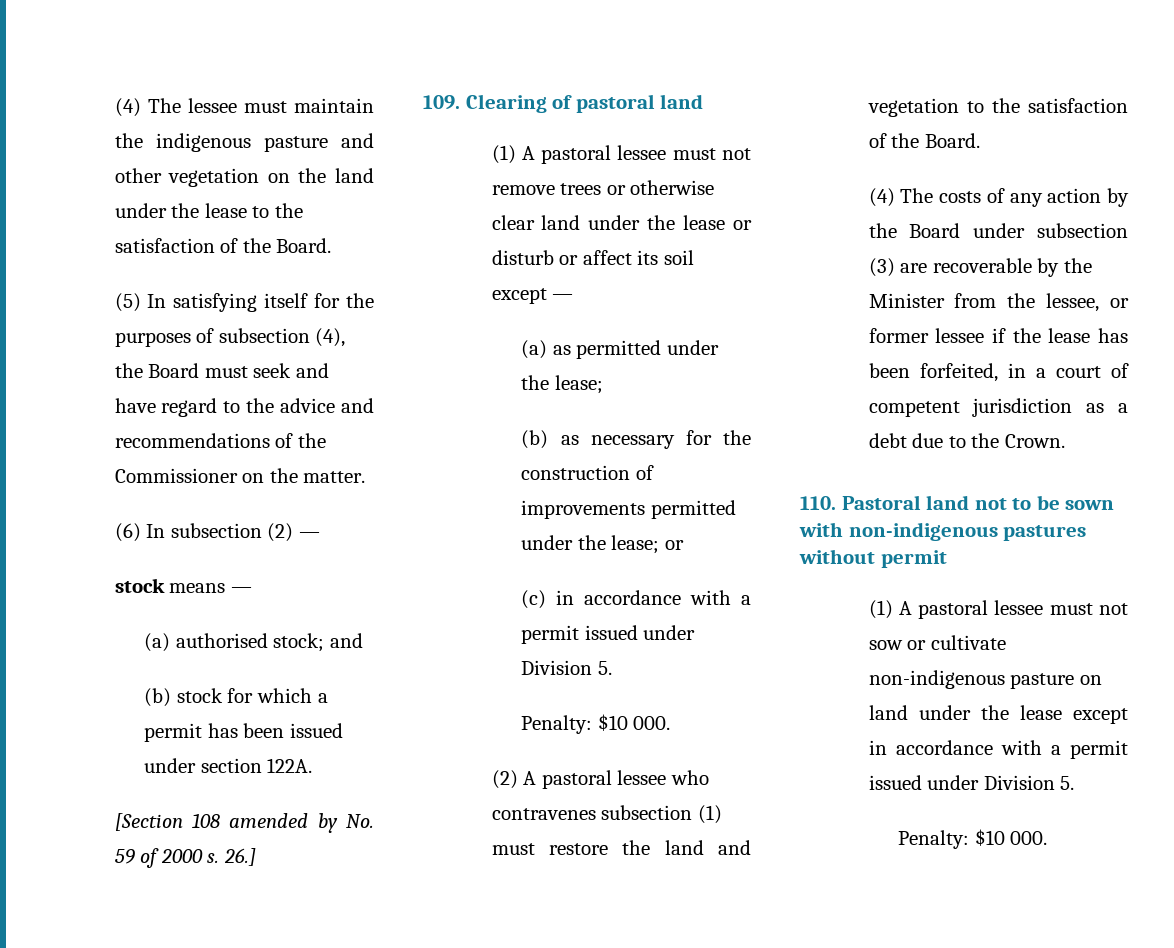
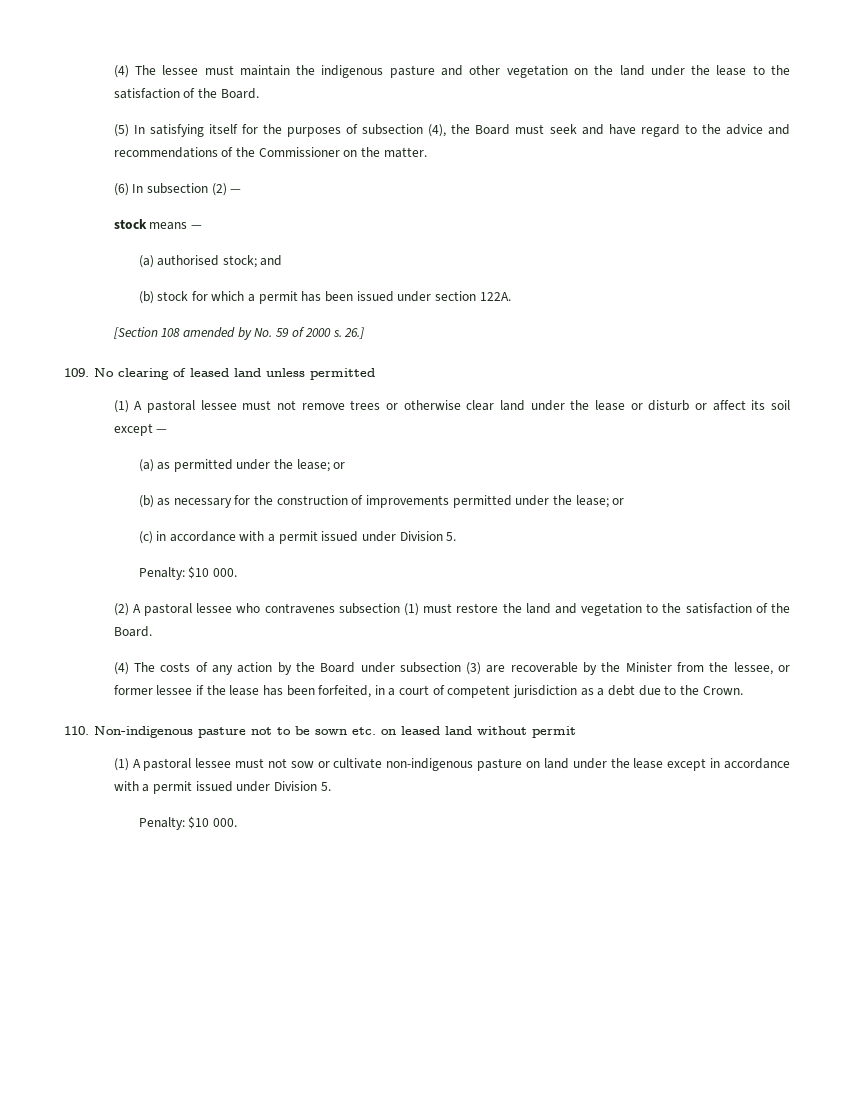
- 109. Clearing of pastoral land
+ 109. No clearing of leased land unless permitted
- (a) as permitted under the lease;
+ (a) as permitted under the lease; or
- 110. Pastoral land not to be sown with non-indigenous pastures without permit
+ 110. Non-indigenous pasture not to be sown etc. on leased land without permit

